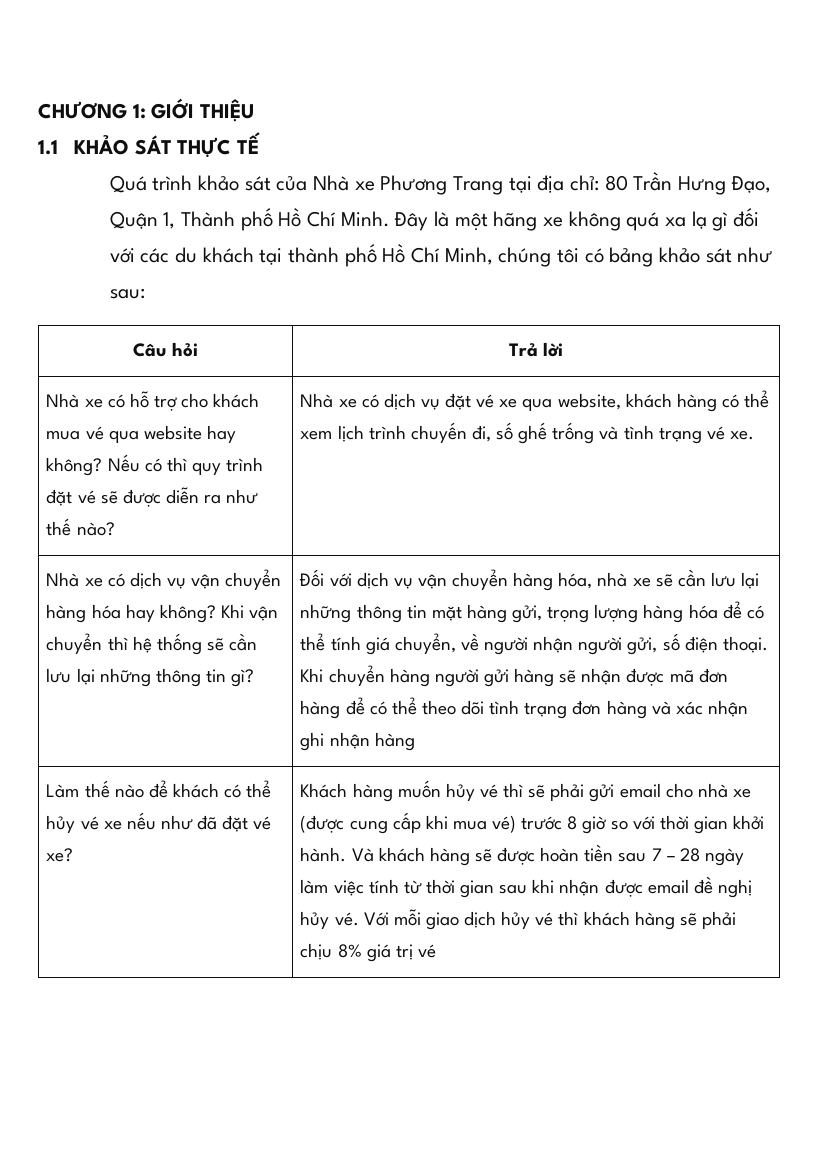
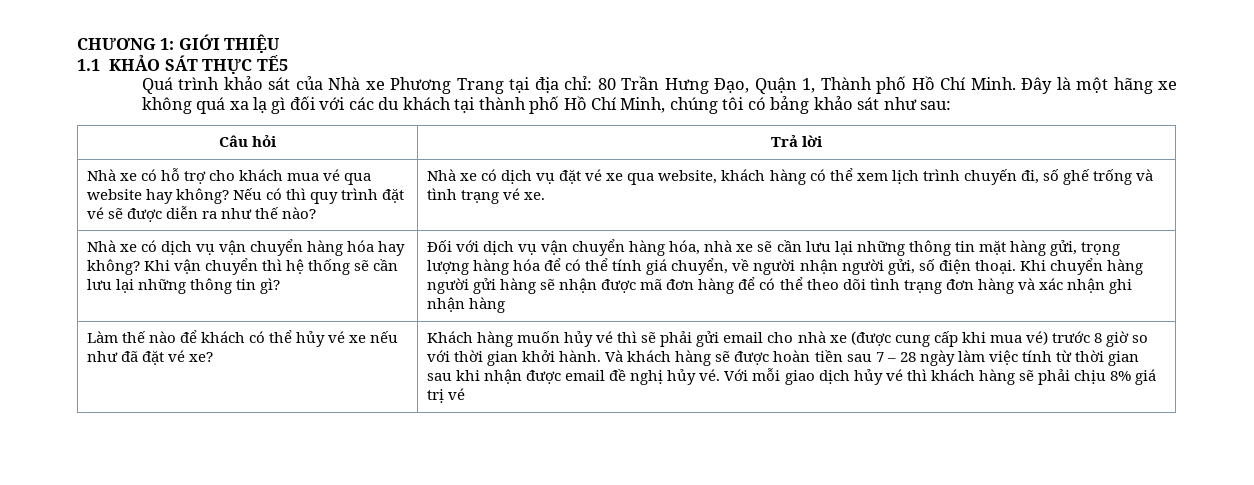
- 1.1 KHẢO SÁT THỰC TẾ
+ 1.1 KHẢO SÁT THỰC TẾ5

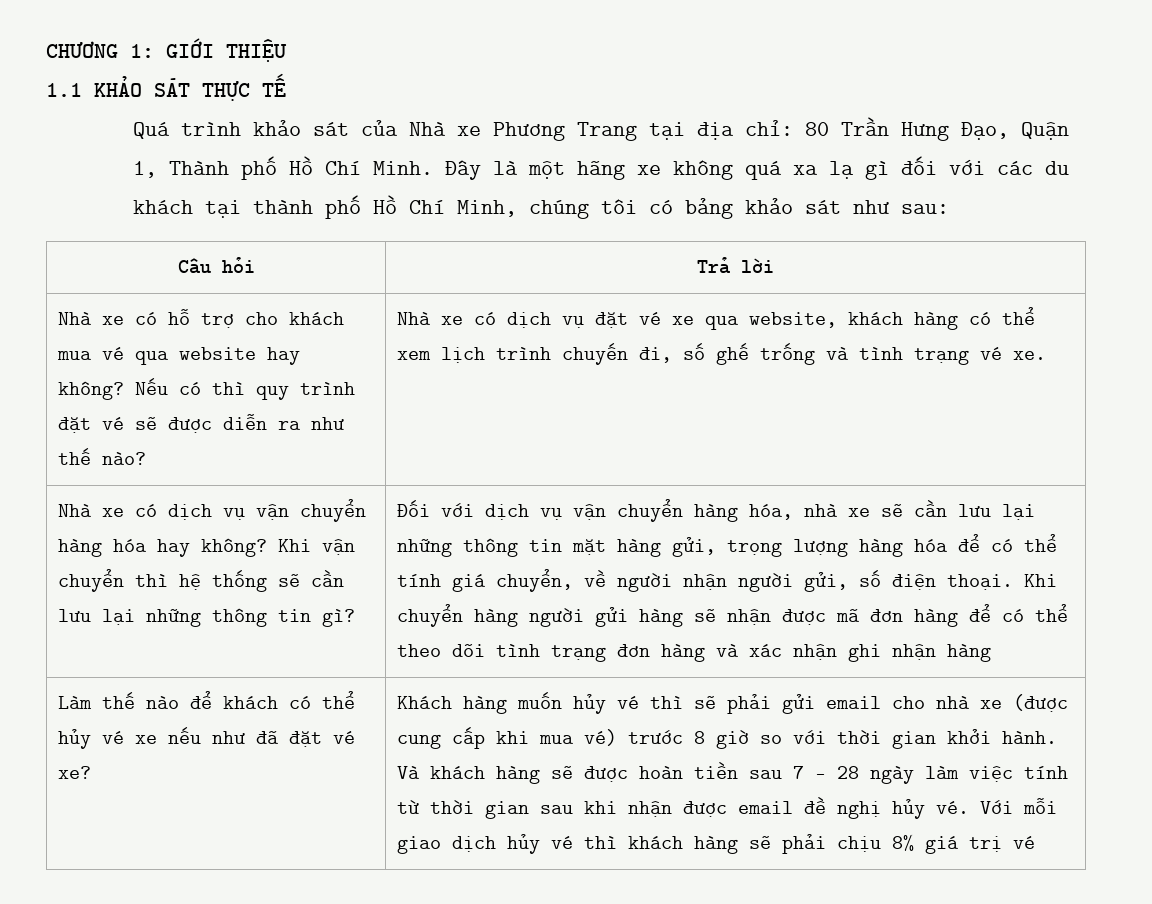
- 1.1 KHẢO SÁT THỰC TẾ5
+ 1.1 KHẢO SÁT THỰC TẾ

